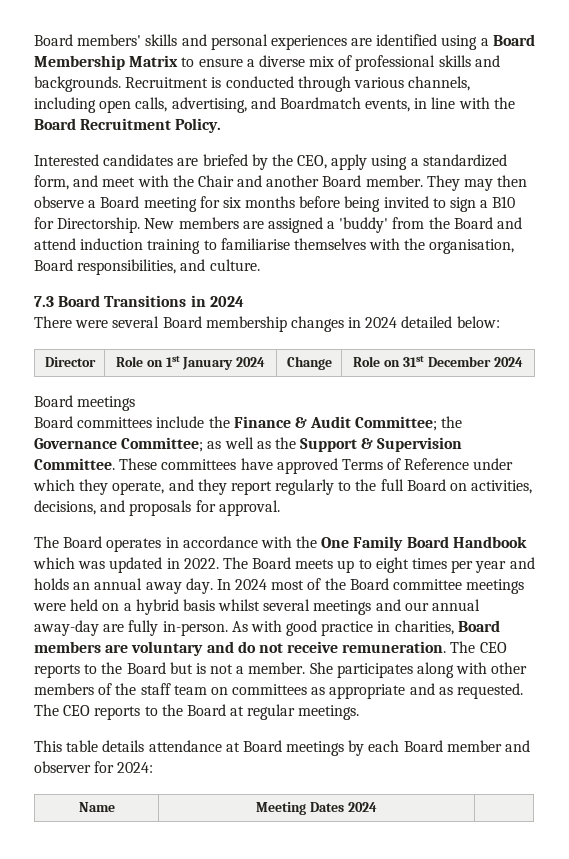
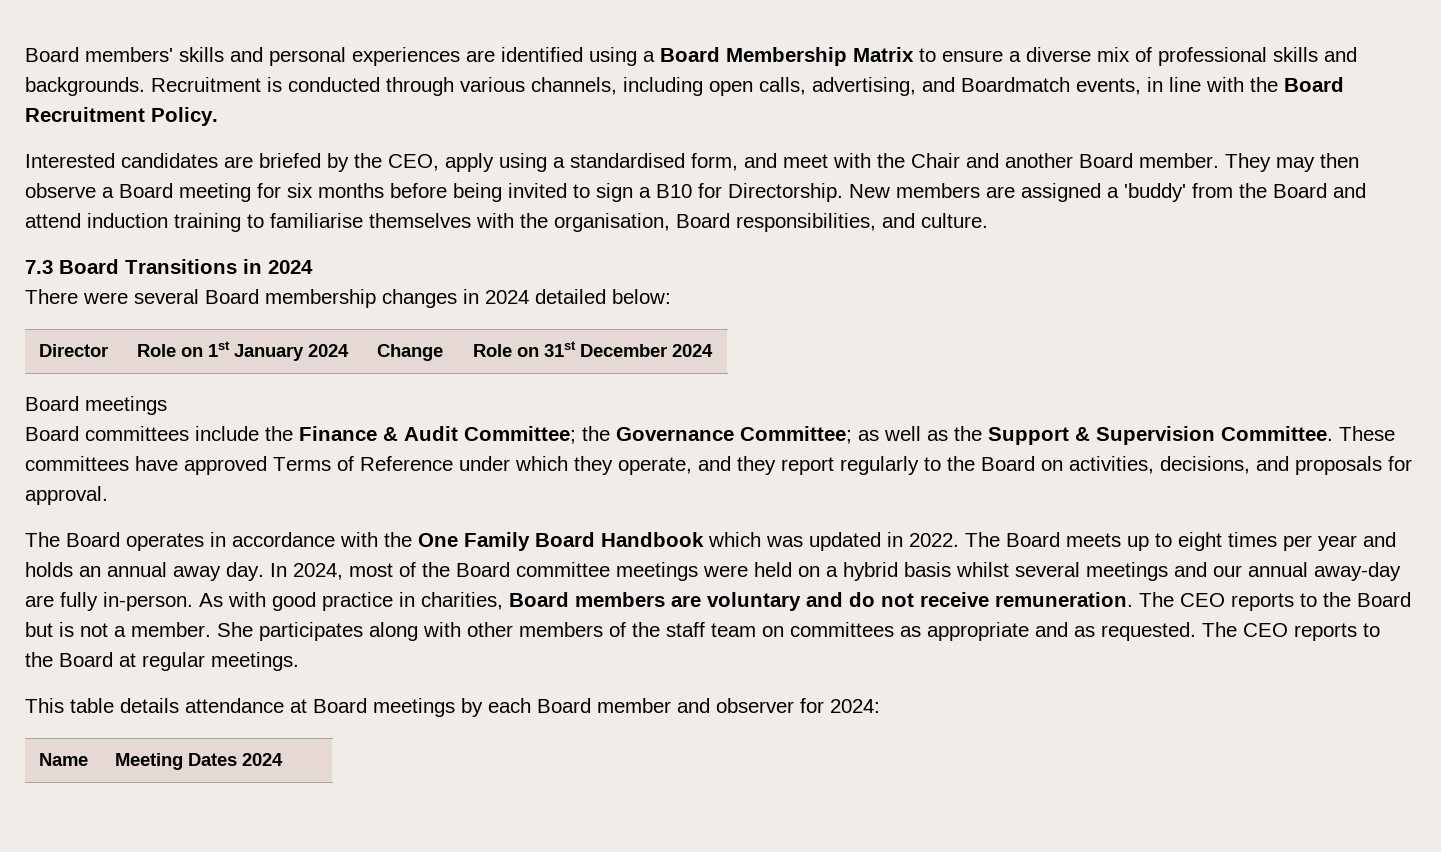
- Interested candidates are briefed by the CEO, apply using a standardized form, and meet with the Chair and another Board member.
+ Interested candidates are briefed by the CEO, apply using a standardised form, and meet with the Chair and another Board member.
- These committees have approved Terms of Reference under which they operate, and they report regularly to the full Board on activities, decisions, and proposals for approval.
+ These committees have approved Terms of Reference under which they operate, and they report regularly to the Board on activities, decisions, and proposals for approval.
- In 2024 most of the Board committee meetings were held on a hybrid basis whilst several meetings and our annual away-day are fully in-person.
+ In 2024, most of the Board committee meetings were held on a hybrid basis whilst several meetings and our annual away-day are fully in-person.

